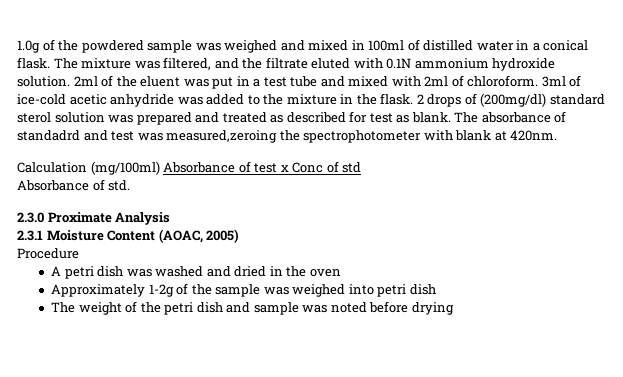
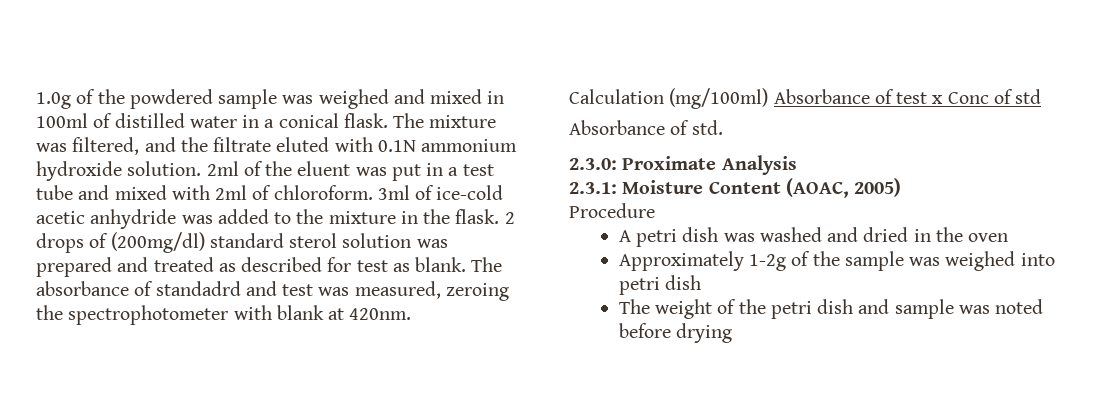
- The absorbance of standadrd and test was measured,zeroing the spectrophotometer with blank at 420nm.
+ The absorbance of standadrd and test was measured, zeroing the spectrophotometer with blank at 420nm.
- 2.3.0 Proximate Analysis
+ 2.3.0: Proximate Analysis
- 2.3.1 Moisture Content (AOAC, 2005)
+ 2.3.1: Moisture Content (AOAC, 2005)

